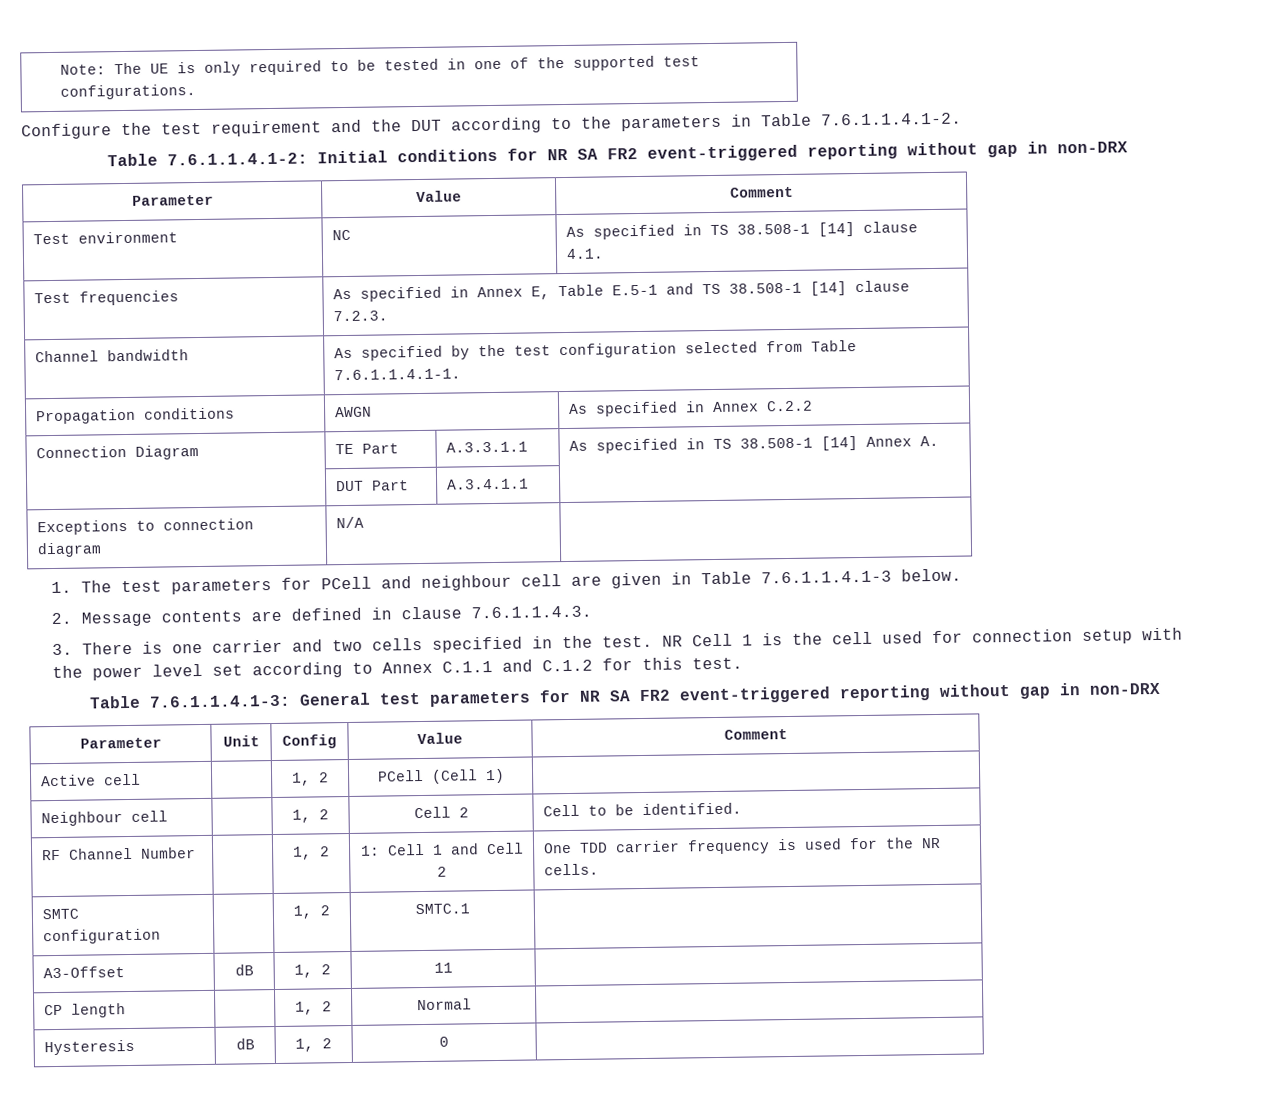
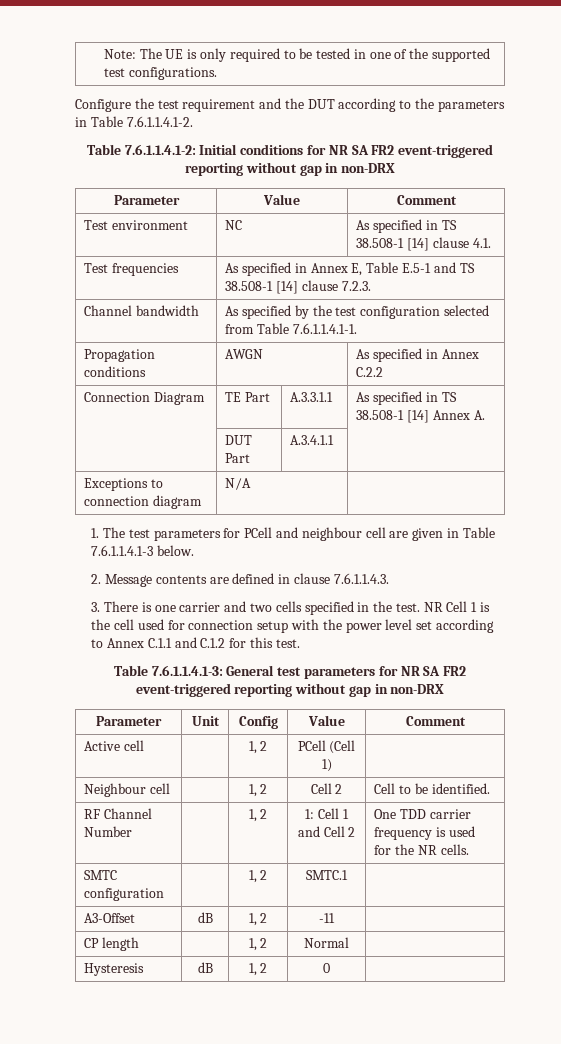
- A3-Offset | dB | 1, 2 | 11 |
+ A3-Offset | dB | 1, 2 | -11 |

